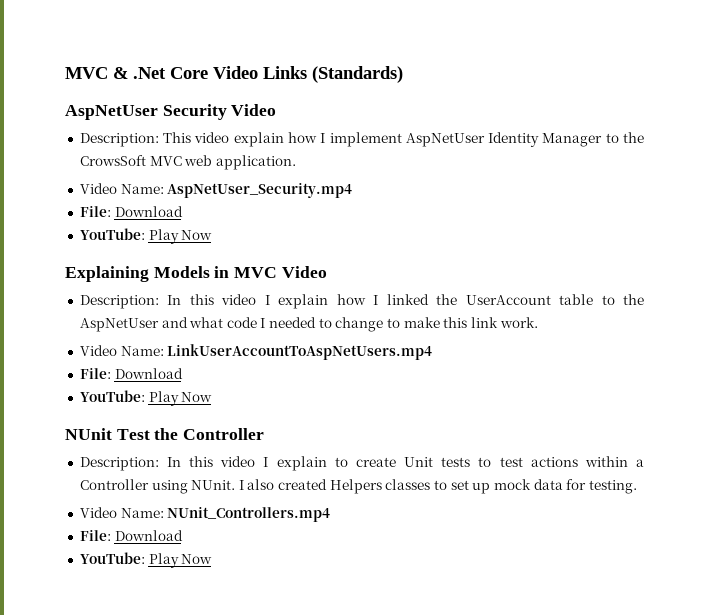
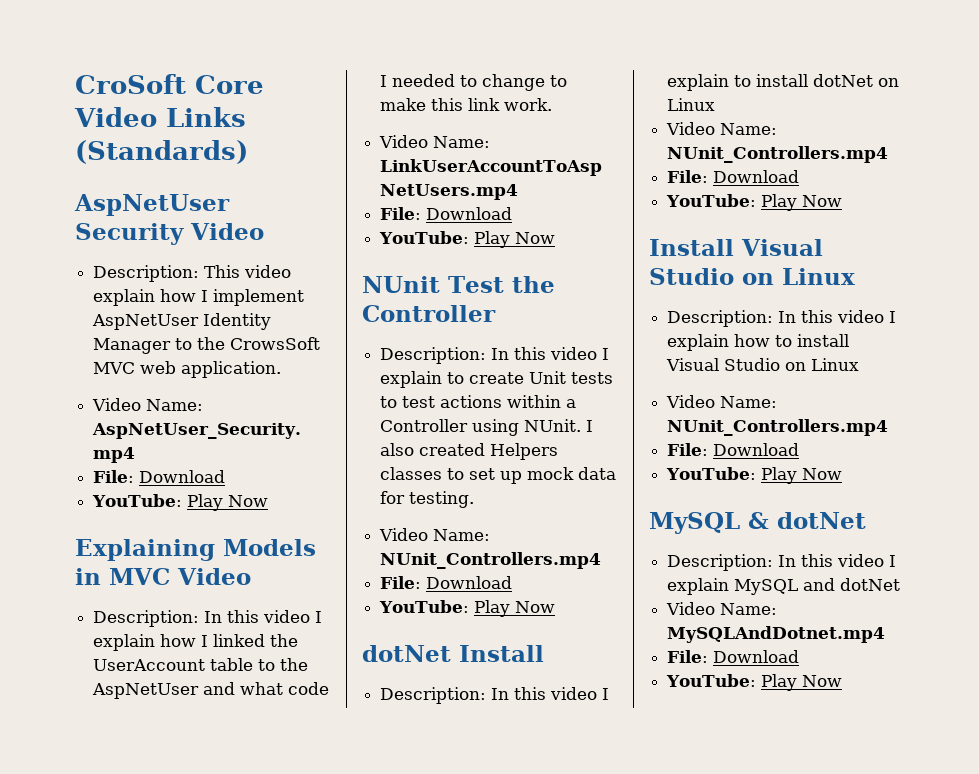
- MVC & .Net Core Video Links (Standards)
+ CroSoft Core Video Links (Standards)
+ dotNet Install
+ Description: In this video I explain to install dotNet on Linux
+ Video Name: NUnit_Controllers.mp4
+ File: Download
+ YouTube: Play Now
+ Install Visual Studio on Linux
+ Description: In this video I explain how to install Visual Studio on Linux
+ Video Name: NUnit_Controllers.mp4
+ File: Download
+ YouTube: Play Now
+ MySQL & dotNet
+ Description: In this video I explain MySQL and dotNet
+ Video Name: MySQLAndDotnet.mp4
+ File: Download
+ YouTube: Play Now

